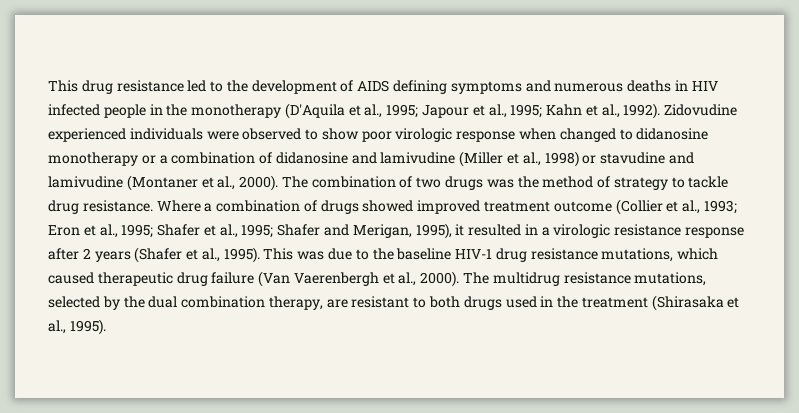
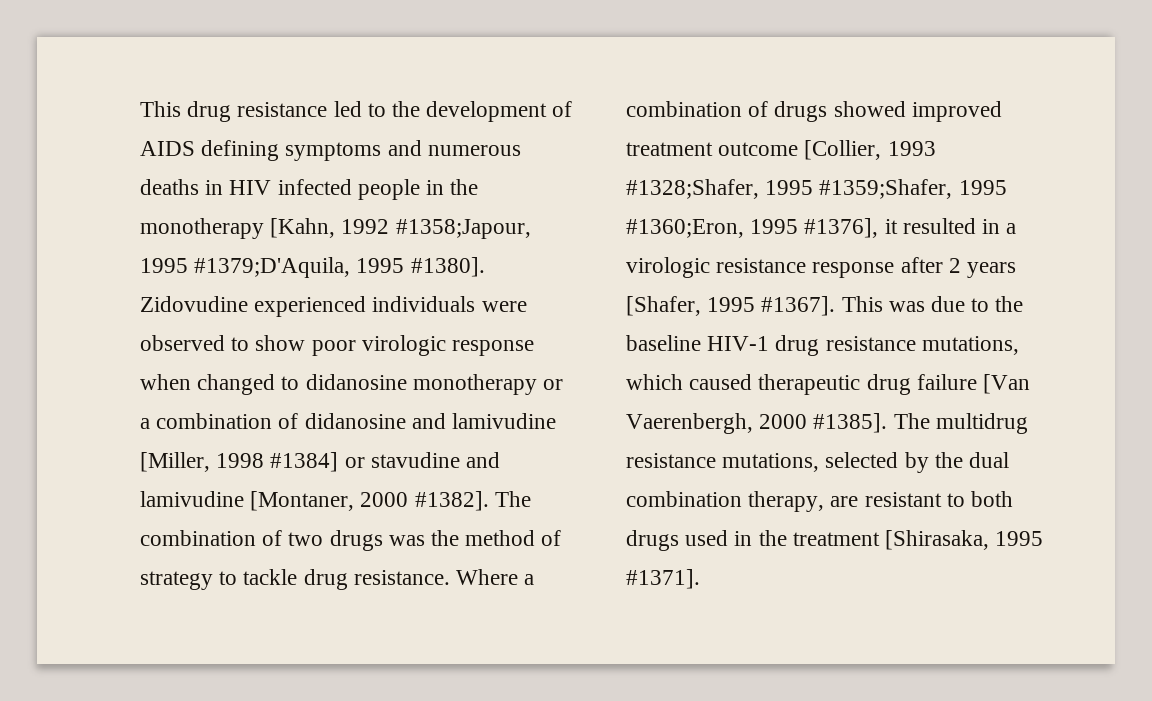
- This drug resistance led to the development of AIDS defining symptoms and numerous deaths in HIV infected people in the monotherapy (D'Aquila et al., 1995; Japour et al., 1995; Kahn et al., 1992).
+ This drug resistance led to the development of AIDS defining symptoms and numerous deaths in HIV infected people in the monotherapy [Kahn, 1992 #1358;Japour, 1995 #1379;D'Aquila, 1995 #1380].
- Zidovudine experienced individuals were observed to show poor virologic response when changed to didanosine monotherapy or a combination of didanosine and lamivudine (Miller et al., 1998) or stavudine and lamivudine (Montaner et al., 2000).
+ Zidovudine experienced individuals were observed to show poor virologic response when changed to didanosine monotherapy or a combination of didanosine and lamivudine [Miller, 1998 #1384] or stavudine and lamivudine [Montaner, 2000 #1382].
- Where a combination of drugs showed improved treatment outcome (Collier et al., 1993; Eron et al., 1995; Shafer et al., 1995; Shafer and Merigan, 1995), it resulted in a virologic resistance response after 2 years (Shafer et al., 1995).
+ Where a combination of drugs showed improved treatment outcome [Collier, 1993 #1328;Shafer, 1995 #1359;Shafer, 1995 #1360;Eron, 1995 #1376], it resulted in a virologic resistance response after 2 years [Shafer, 1995 #1367].
- This was due to the baseline HIV-1 drug resistance mutations, which caused therapeutic drug failure (Van Vaerenbergh et al., 2000).
+ This was due to the baseline HIV-1 drug resistance mutations, which caused therapeutic drug failure [Van Vaerenbergh, 2000 #1385].
- The multidrug resistance mutations, selected by the dual combination therapy, are resistant to both drugs used in the treatment (Shirasaka et al., 1995).
+ The multidrug resistance mutations, selected by the dual combination therapy, are resistant to both drugs used in the treatment [Shirasaka, 1995 #1371].

